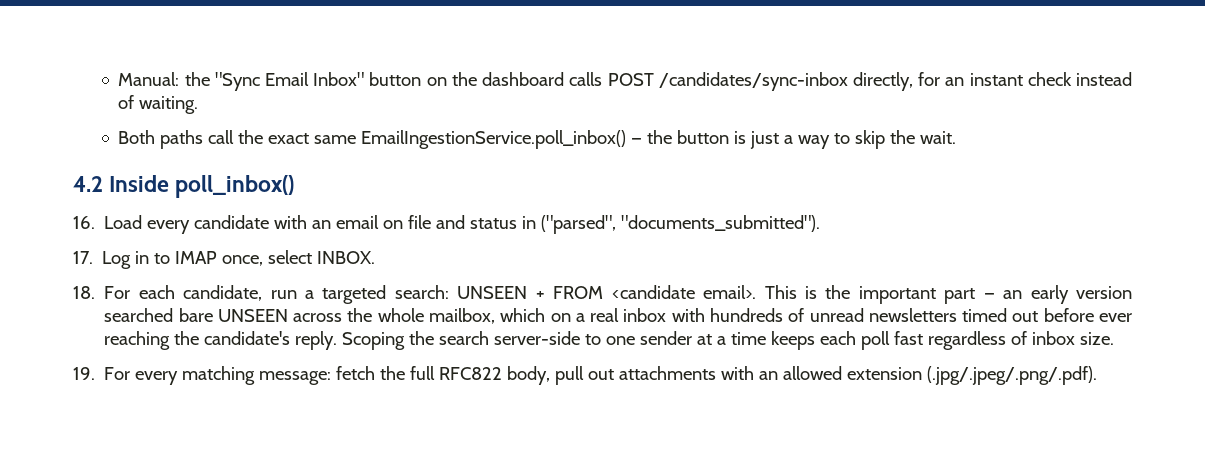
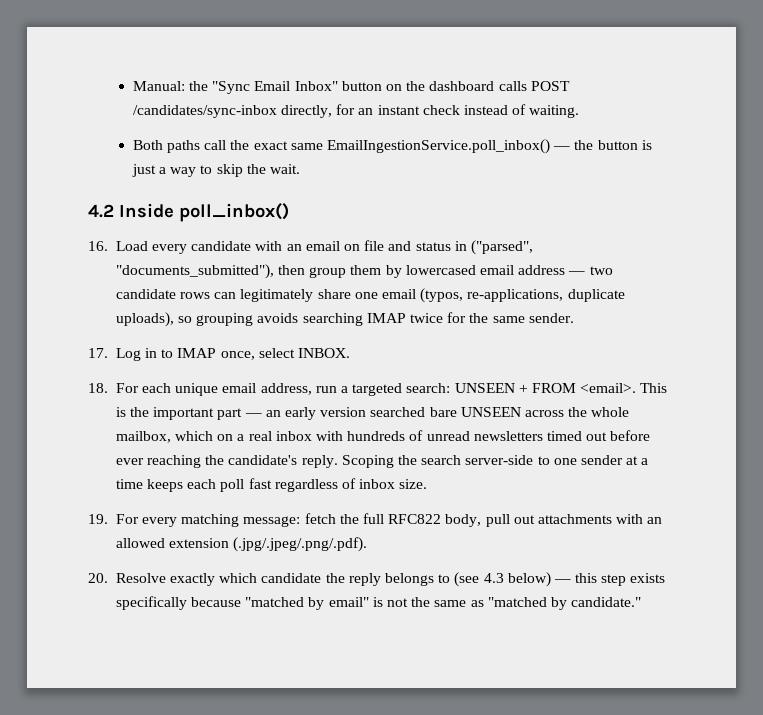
- 16. Load every candidate with an email on file and status in ("parsed", "documents_submitted").
+ 16. Load every candidate with an email on file and status in ("parsed", "documents_submitted"), then group them by lowercased email address — two candidate rows can legitimately share one email (typos, re-applications, duplicate uploads), so grouping avoids searching IMAP twice for the same sender.
- 18. For each candidate, run a targeted search: UNSEEN + FROM <candidate email>.
+ 18. For each unique email address, run a targeted search: UNSEEN + FROM <email>.
+ 20. Resolve exactly which candidate the reply belongs to (see 4.3 below) — this step exists specifically because "matched by email" is not the same as "matched by candidate."

